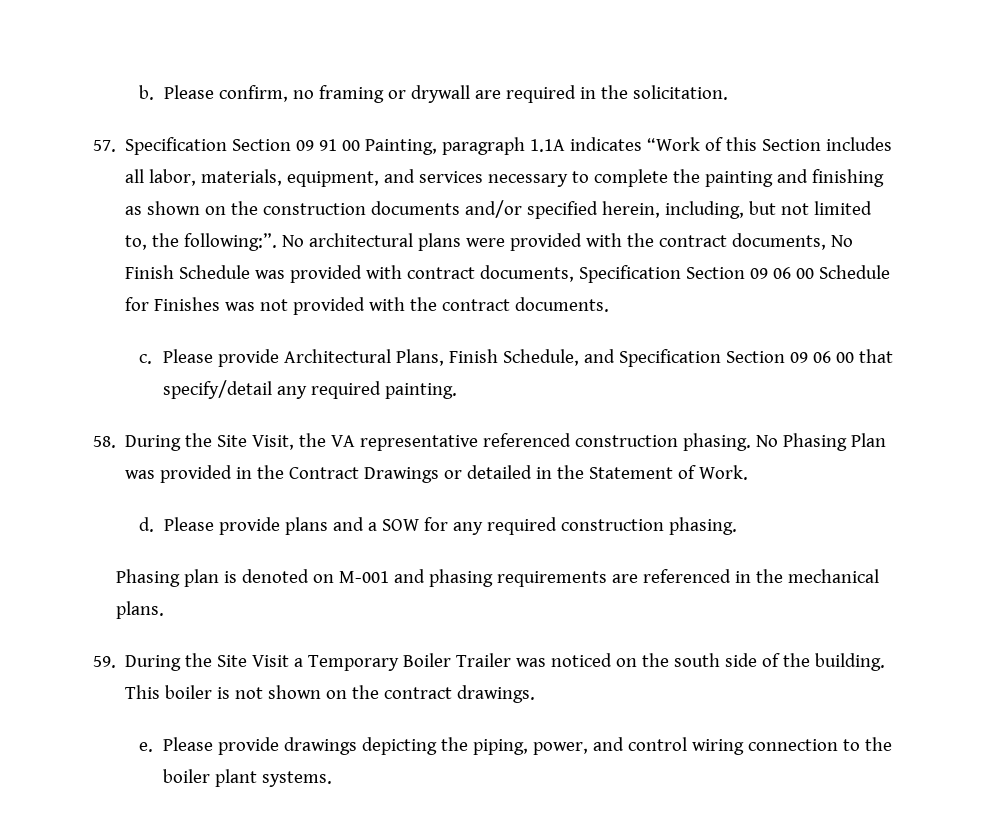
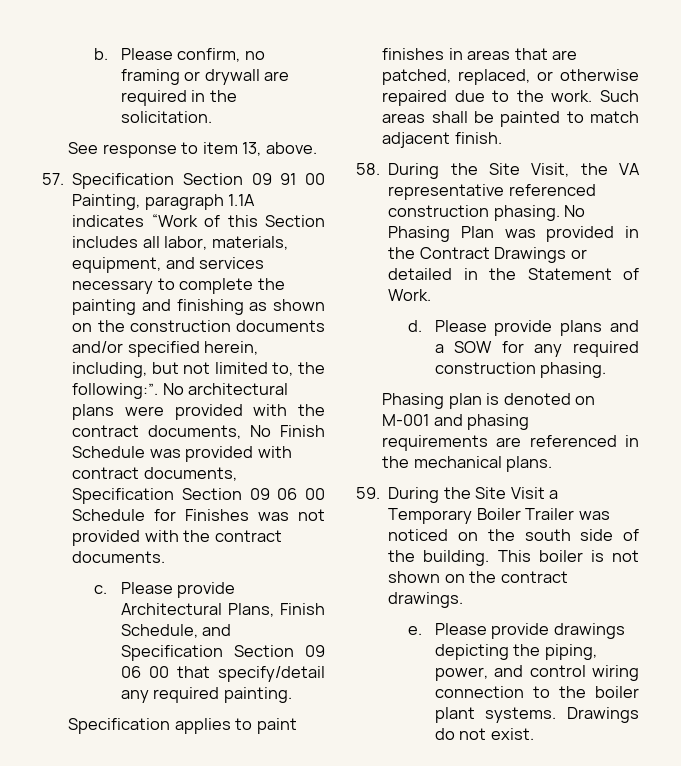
+ See response to item 13, above.
+ Specification applies to paint finishes in areas that are patched, replaced, or otherwise repaired due to the work. Such areas shall be painted to match adjacent finish.
+ Drawings do not exist.

